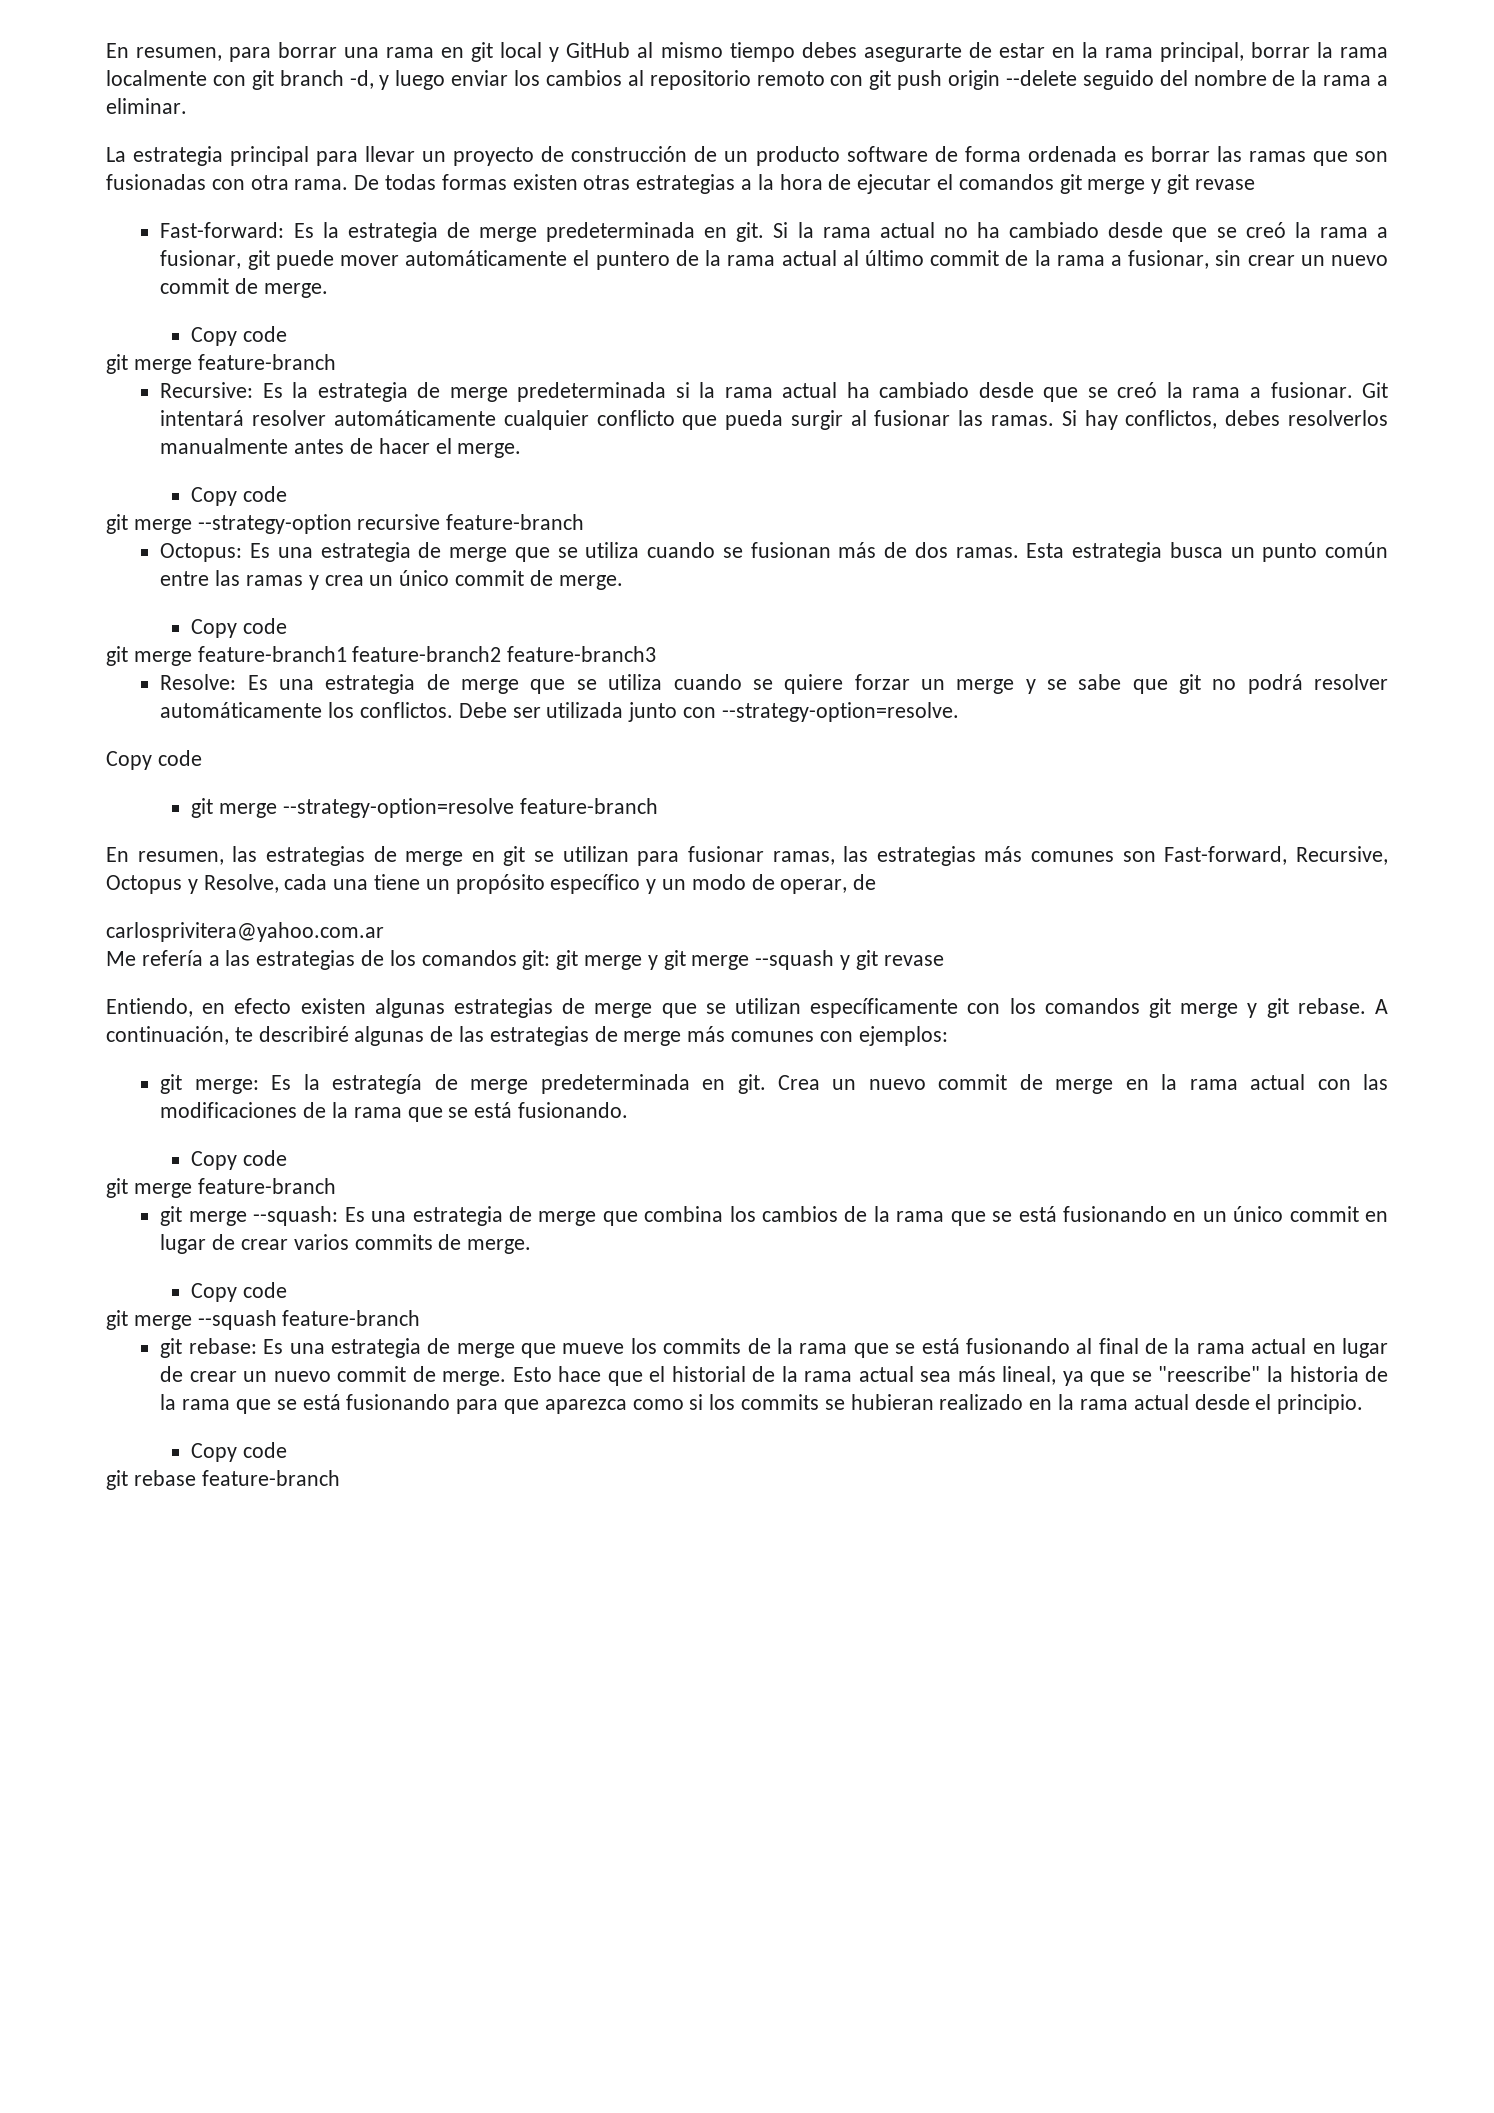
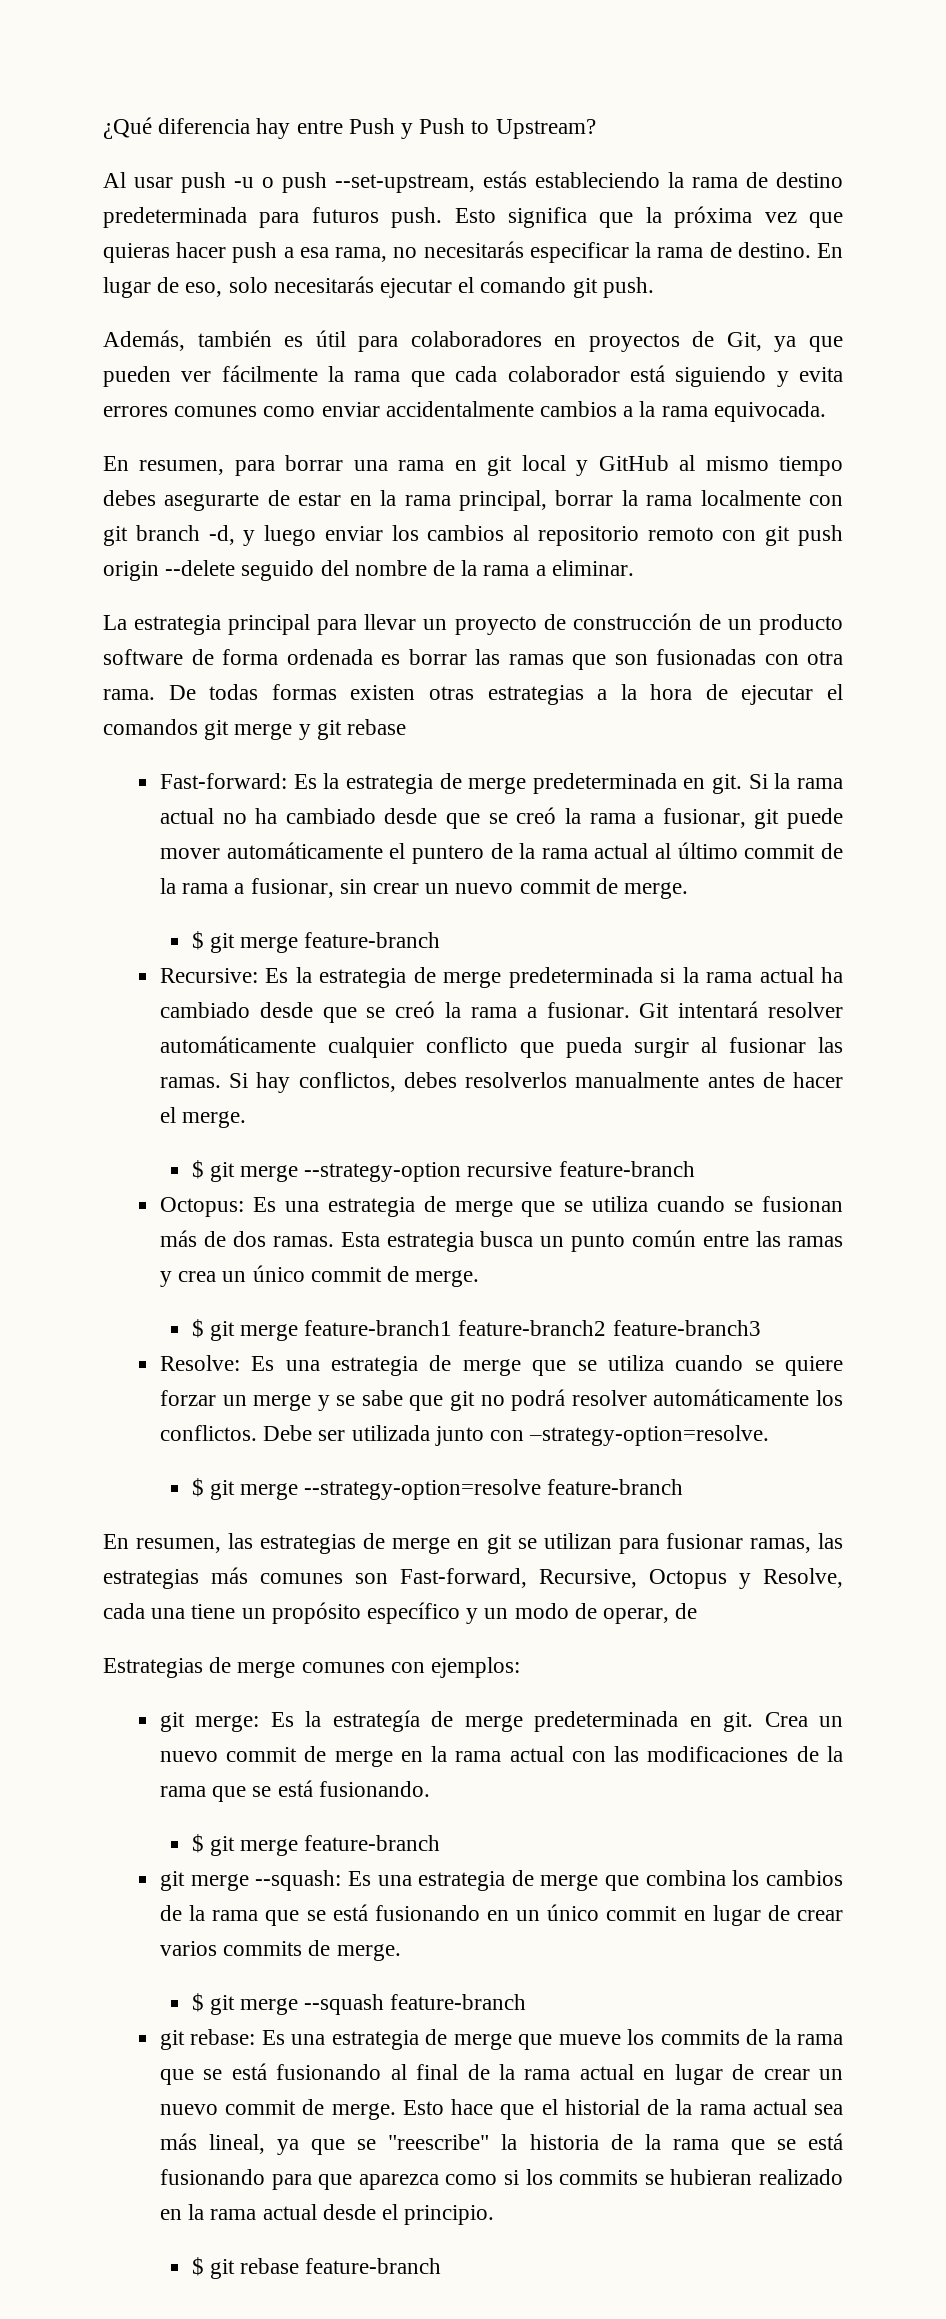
+ ¿Qué diferencia hay entre Push y Push to Upstream?
+ Al usar push -u o push --set-upstream, estás estableciendo la rama de destino predeterminada para futuros push. Esto significa que la próxima vez que quieras hacer push a esa rama, no necesitarás especificar la rama de destino. En lugar de eso, solo necesitarás ejecutar el comando git push.
+ Además, también es útil para colaboradores en proyectos de Git, ya que pueden ver fácilmente la rama que cada colaborador está siguiendo y evita errores comunes como enviar accidentalmente cambios a la rama equivocada.
- De todas formas existen otras estrategias a la hora de ejecutar el comandos git merge y git revase
+ De todas formas existen otras estrategias a la hora de ejecutar el comandos git merge y git rebase
  Si la rama actual no ha cambiado desde que se creó la rama a fusionar, git puede mover automáticamente el puntero de la rama actual al último commit de la rama a fusionar, sin crear un nuevo commit de merge.
- Copy code
- git merge feature-branch
+ $ git merge feature-branch
  Si hay conflictos, debes resolverlos manualmente antes de hacer el merge.
- Copy code
- git merge --strategy-option recursive feature-branch
+ $ git merge --strategy-option recursive feature-branch
  Esta estrategia busca un punto común entre las ramas y crea un único commit de merge.
- Copy code
- git merge feature-branch1 feature-branch2 feature-branch3
+ $ git merge feature-branch1 feature-branch2 feature-branch3
- Debe ser utilizada junto con --strategy-option=resolve.
- Copy code
- git merge --strategy-option=resolve feature-branch
+ Debe ser utilizada junto con –strategy-option=resolve.
+ $ git merge --strategy-option=resolve feature-branch
- carlosprivitera@yahoo.com.ar
- Me refería a las estrategias de los comandos git: git merge y git merge --squash y git revase
- Entiendo, en efecto existen algunas estrategias de merge que se utilizan específicamente con los comandos git merge y git rebase. A continuación, te describiré algunas de las estrategias de merge más comunes con ejemplos:
+ Estrategias de merge comunes con ejemplos:
  Crea un nuevo commit de merge en la rama actual con las modificaciones de la rama que se está fusionando.
- Copy code
- git merge feature-branch
+ $ git merge feature-branch
  git merge --squash: Es una estrategia de merge que combina los cambios de la rama que se está fusionando en un único commit en lugar de crear varios commits de merge.
- Copy code
- git merge --squash feature-branch
+ $ git merge --squash feature-branch
  Esto hace que el historial de la rama actual sea más lineal, ya que se "reescribe" la historia de la rama que se está fusionando para que aparezca como si los commits se hubieran realizado en la rama actual desde el principio.
- Copy code
- git rebase feature-branch
+ $ git rebase feature-branch

